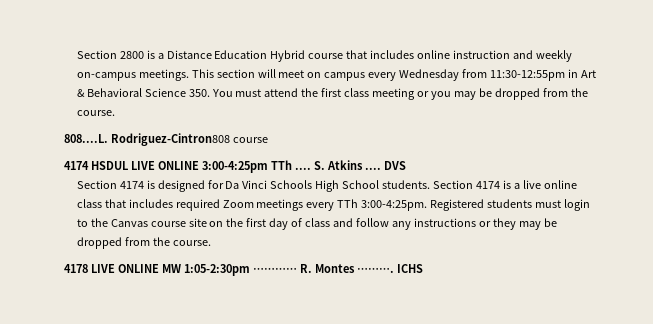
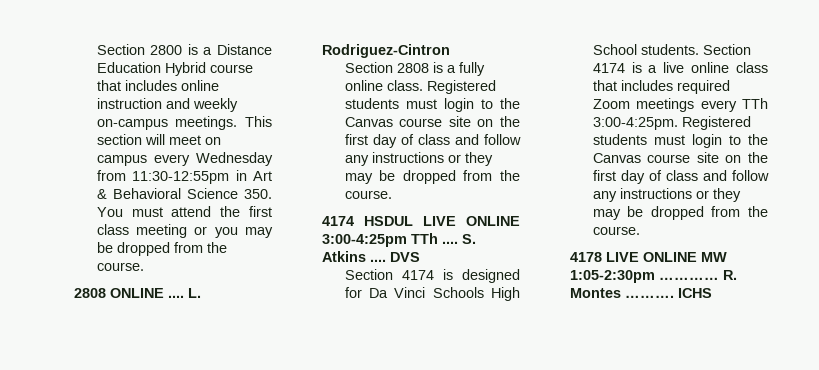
- 808....L. Rodriguez-Cintron808 course
+ 2808 ONLINE .... L. Rodriguez-Cintron
+ Section 2808 is a fully online class. Registered students must login to the Canvas course site on the first day of class and follow any instructions or they may be dropped from the course.

